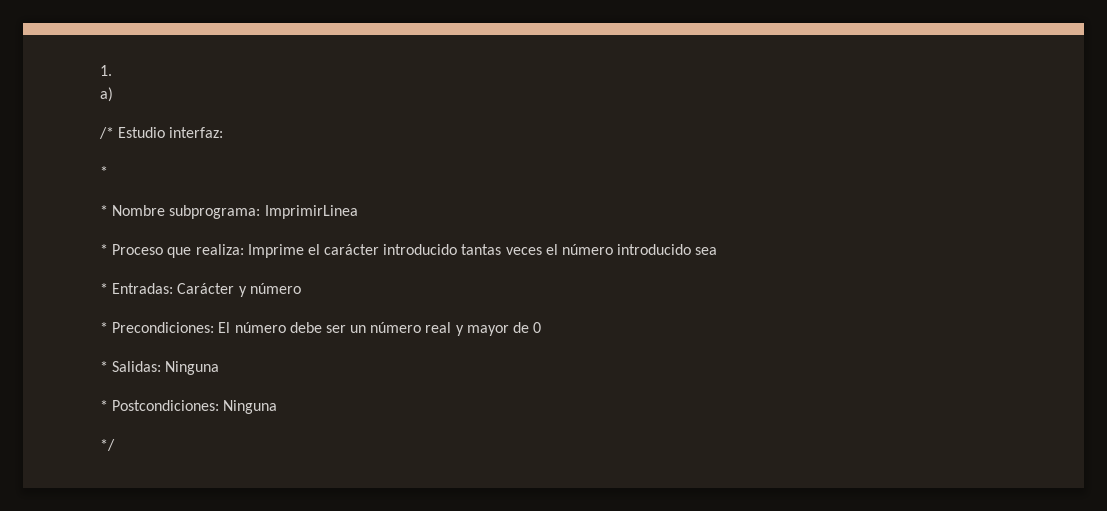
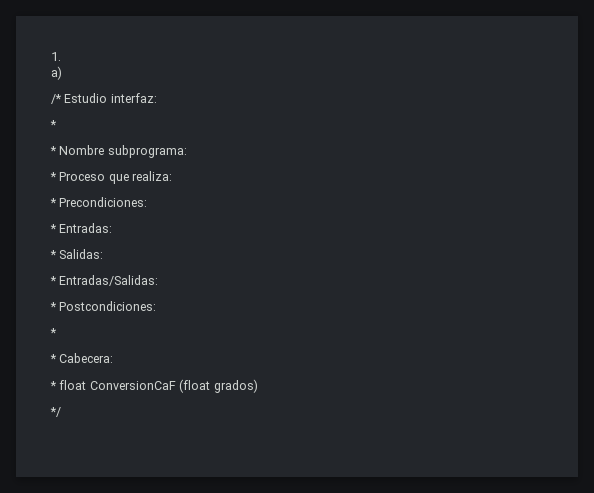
- * Nombre subprograma: ImprimirLinea
+ * Nombre subprograma:
- * Proceso que realiza: Imprime el carácter introducido tantas veces el número introducido sea
- * Entradas: Carácter y número
- * Precondiciones: El número debe ser un número real y mayor de 0
+ * Proceso que realiza:
+ * Precondiciones:
+ * Entradas:
- * Salidas: Ninguna
+ * Salidas:
+ * Entradas/Salidas:
- * Postcondiciones: Ninguna
+ * Postcondiciones:
+ *
+ * Cabecera:
+ * float ConversionCaF (float grados)

